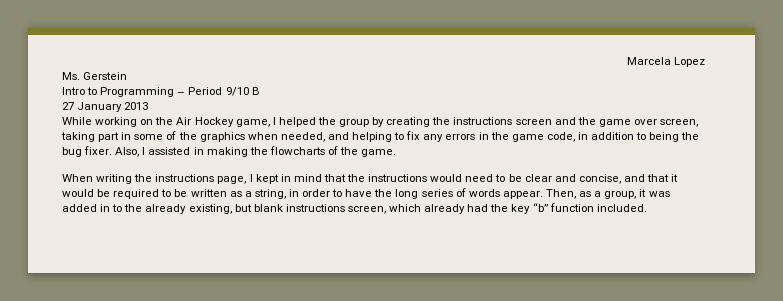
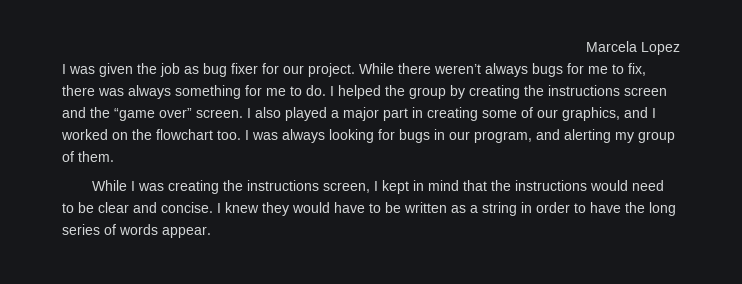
- Ms. Gerstein
- Intro to Programming – Period 9/10 B
- 27 January 2013
- While working on the Air Hockey game, I helped the group by creating the instructions screen and the game over screen, taking part in some of the graphics when needed, and helping to fix any errors in the game code, in addition to being the bug fixer. Also, I assisted in making the flowcharts of the game.
- When writing the instructions page, I kept in mind that the instructions would need to be clear and concise, and that it would be required to be written as a string, in order to have the long series of words appear. Then, as a group, it was added in to the already existing, but blank instructions screen, which already had the key “b” function included.
+ I was given the job as bug fixer for our project. While there weren’t always bugs for me to fix, there was always something for me to do. I helped the group by creating the instructions screen and the “game over” screen. I also played a major part in creating some of our graphics, and I worked on the flowchart too. I was always looking for bugs in our program, and alerting my group of them.
+ While I was creating the instructions screen, I kept in mind that the instructions would need to be clear and concise. I knew they would have to be written as a string in order to have the long series of words appear.

